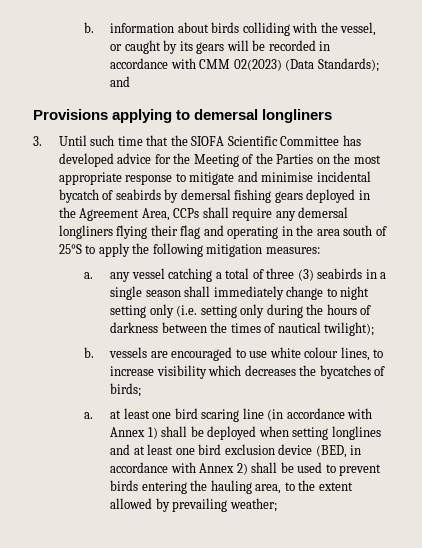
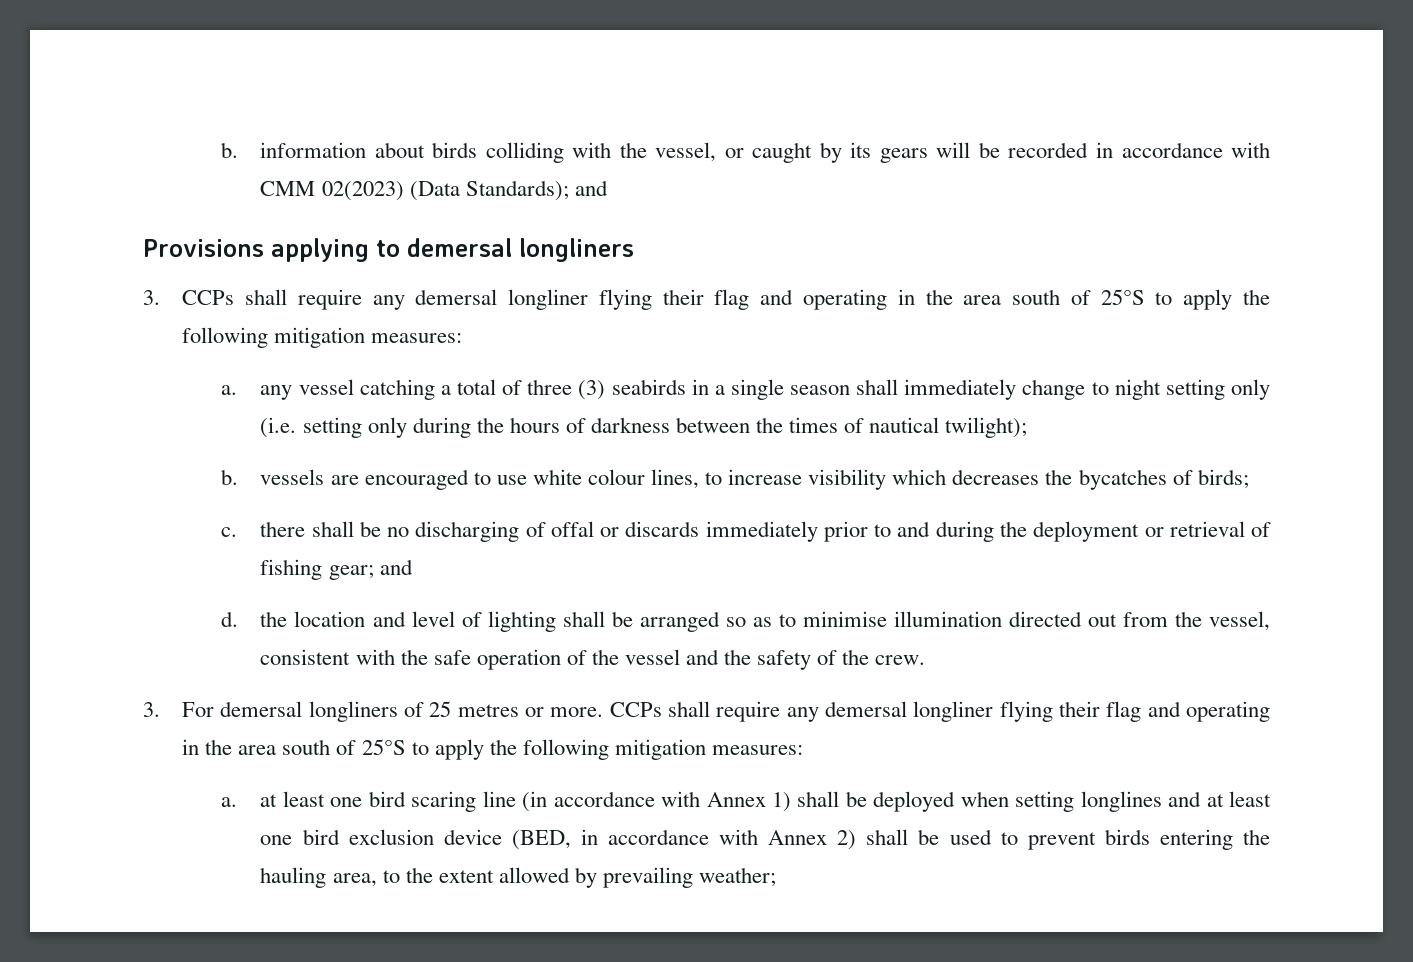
- 3. Until such time that the SIOFA Scientific Committee has developed advice for the Meeting of the Parties on the most appropriate response to mitigate and minimise incidental bycatch of seabirds by demersal fishing gears deployed in the Agreement Area, CCPs shall require any demersal longliners flying their flag and operating in the area south of 25°S to apply the following mitigation measures:
+ 3. CCPs shall require any demersal longliner flying their flag and operating in the area south of 25°S to apply the following mitigation measures:
+ c. there shall be no discharging of offal or discards immediately prior to and during the deployment or retrieval of fishing gear; and
+ d. the location and level of lighting shall be arranged so as to minimise illumination directed out from the vessel, consistent with the safe operation of the vessel and the safety of the crew.
+ 3. For demersal longliners of 25 metres or more. CCPs shall require any demersal longliner flying their flag and operating in the area south of 25°S to apply the following mitigation measures:

